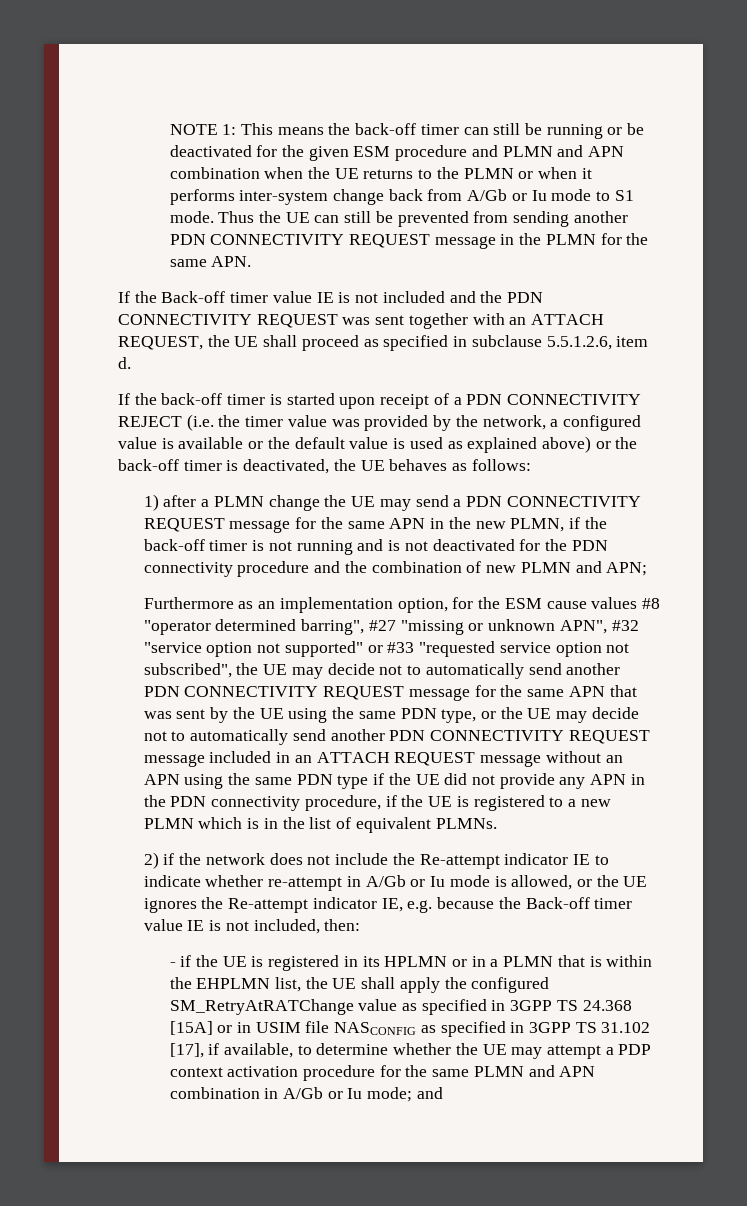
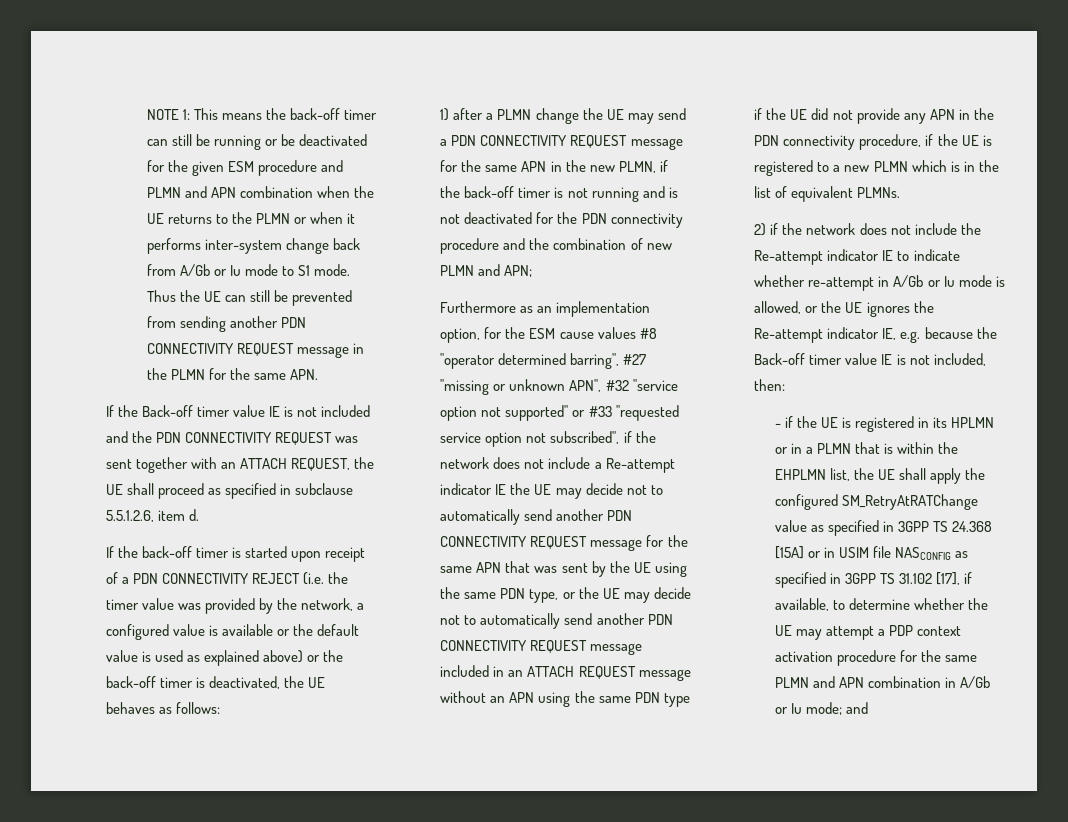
- Furthermore as an implementation option, for the ESM cause values #8 "operator determined barring", #27 "missing or unknown APN", #32 "service option not supported" or #33 "requested service option not subscribed", the UE may decide not to automatically send another PDN CONNECTIVITY REQUEST message for the same APN that was sent by the UE using the same PDN type, or the UE may decide not to automatically send another PDN CONNECTIVITY REQUEST message included in an ATTACH REQUEST message without an APN using the same PDN type if the UE did not provide any APN in the PDN connectivity procedure, if the UE is registered to a new PLMN which is in the list of equivalent PLMNs.
+ Furthermore as an implementation option, for the ESM cause values #8 "operator determined barring", #27 "missing or unknown APN", #32 "service option not supported" or #33 "requested service option not subscribed", if the network does not include a Re-attempt indicator IE the UE may decide not to automatically send another PDN CONNECTIVITY REQUEST message for the same APN that was sent by the UE using the same PDN type, or the UE may decide not to automatically send another PDN CONNECTIVITY REQUEST message included in an ATTACH REQUEST message without an APN using the same PDN type if the UE did not provide any APN in the PDN connectivity procedure, if the UE is registered to a new PLMN which is in the list of equivalent PLMNs.

